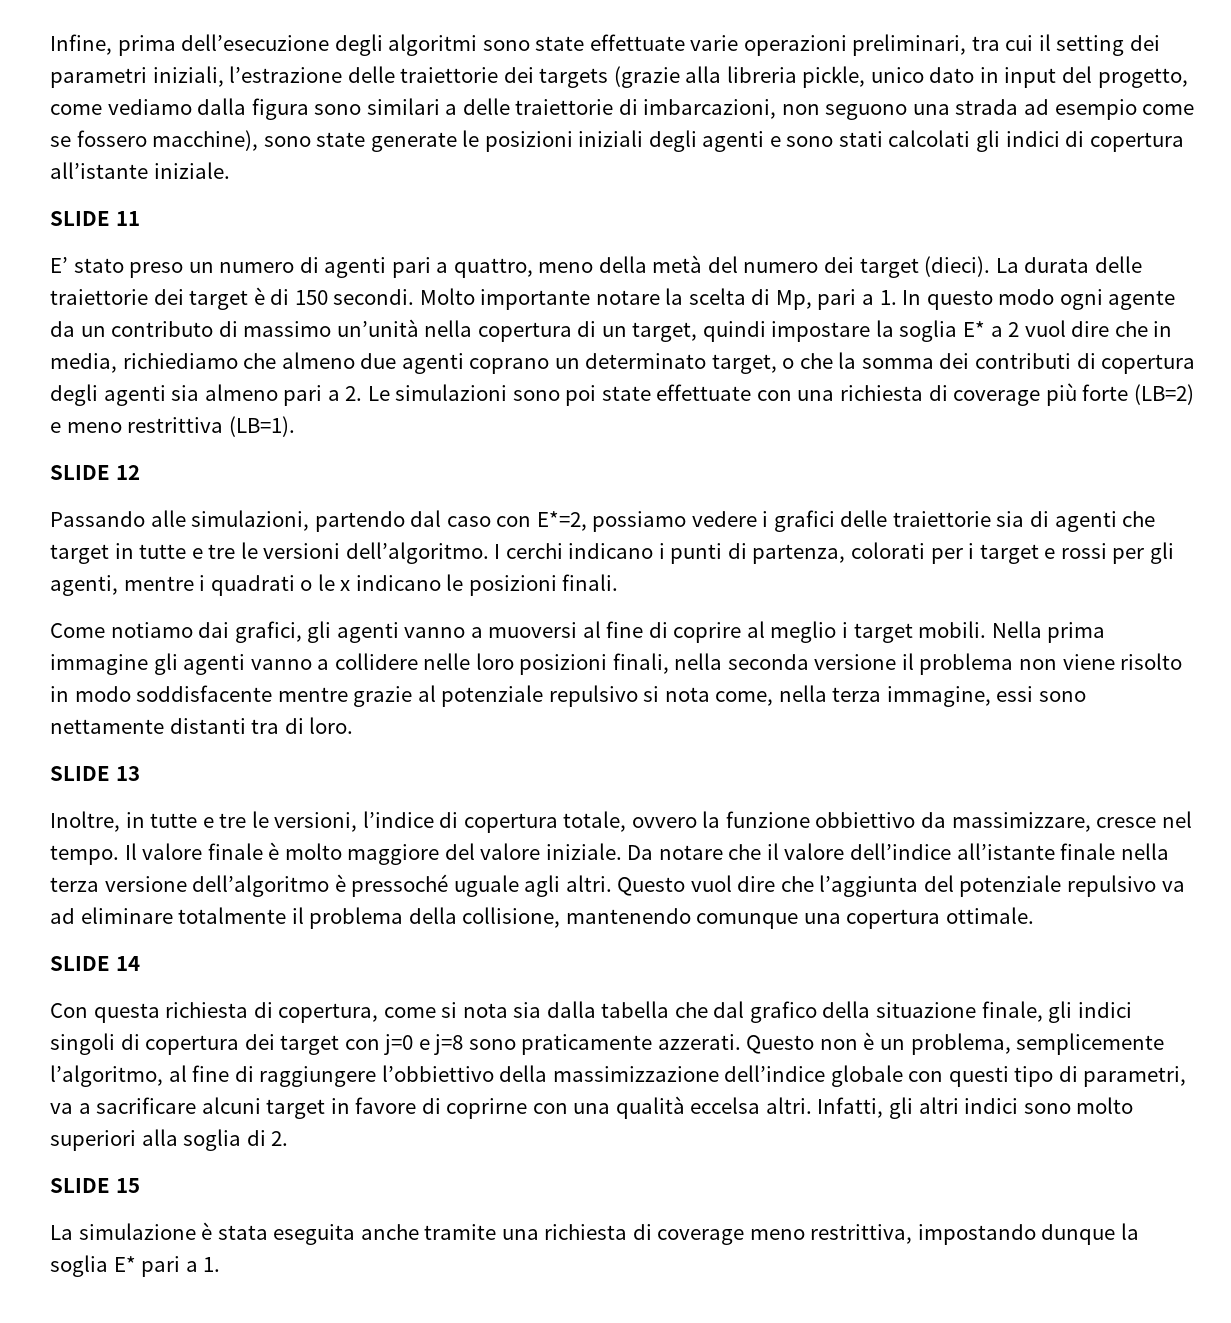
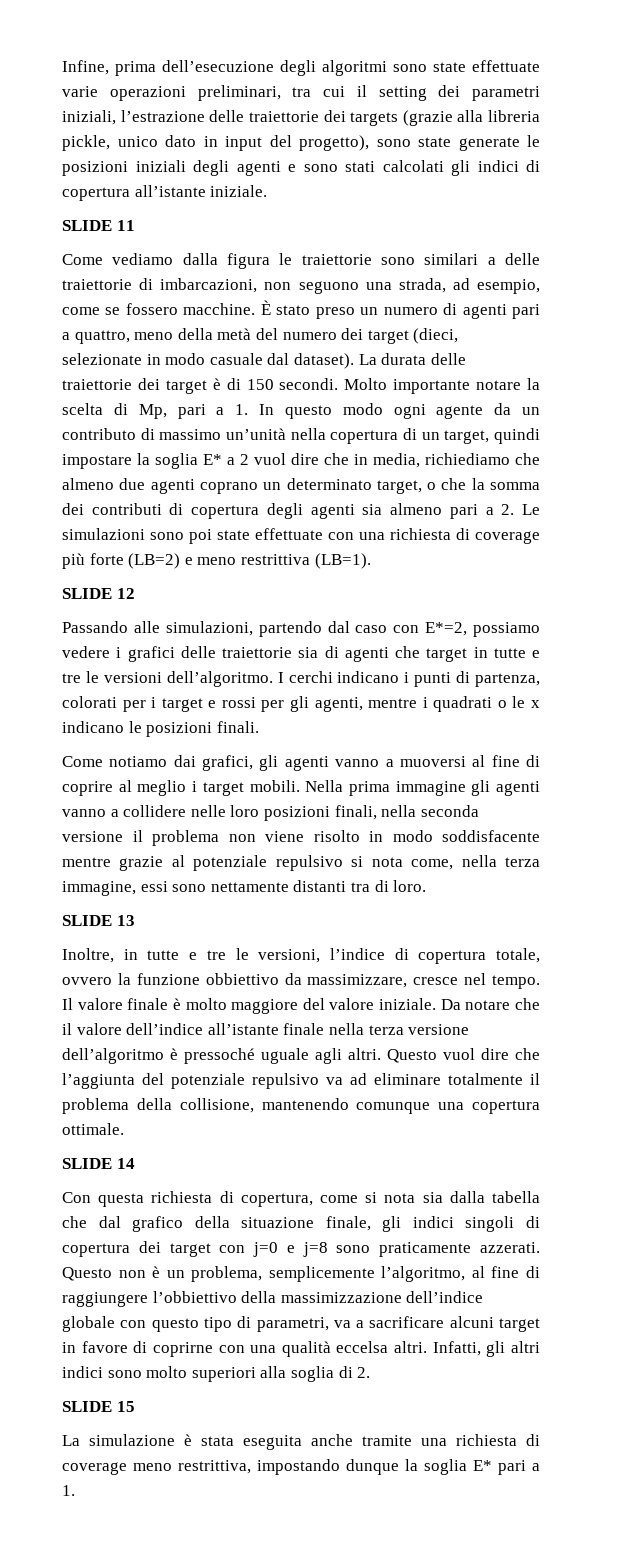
- Infine, prima dell’esecuzione degli algoritmi sono state effettuate varie operazioni preliminari, tra cui il setting dei parametri iniziali, l’estrazione delle traiettorie dei targets (grazie alla libreria pickle, unico dato in input del progetto, come vediamo dalla figura sono similari a delle traiettorie di imbarcazioni, non seguono una strada ad esempio come se fossero macchine), sono state generate le posizioni iniziali degli agenti e sono stati calcolati gli indici di copertura all’istante iniziale.
+ Infine, prima dell’esecuzione degli algoritmi sono state effettuate varie operazioni preliminari, tra cui il setting dei parametri iniziali, l’estrazione delle traiettorie dei targets (grazie alla libreria pickle, unico dato in input del progetto), sono state generate le posizioni iniziali degli agenti e sono stati calcolati gli indici di copertura all’istante iniziale.
- E’ stato preso un numero di agenti pari a quattro, meno della metà del numero dei target (dieci).
+ Come vediamo dalla figura le traiettorie sono similari a delle traiettorie di imbarcazioni, non seguono una strada, ad esempio, come se fossero macchine. È stato preso un numero di agenti pari a quattro, meno della metà del numero dei target (dieci, selezionate in modo casuale dal dataset).
- Questo non è un problema, semplicemente l’algoritmo, al fine di raggiungere l’obbiettivo della massimizzazione dell’indice globale con questi tipo di parametri, va a sacrificare alcuni target in favore di coprirne con una qualità eccelsa altri.
+ Questo non è un problema, semplicemente l’algoritmo, al fine di raggiungere l’obbiettivo della massimizzazione dell’indice globale con questo tipo di parametri, va a sacrificare alcuni target in favore di coprirne con una qualità eccelsa altri.

